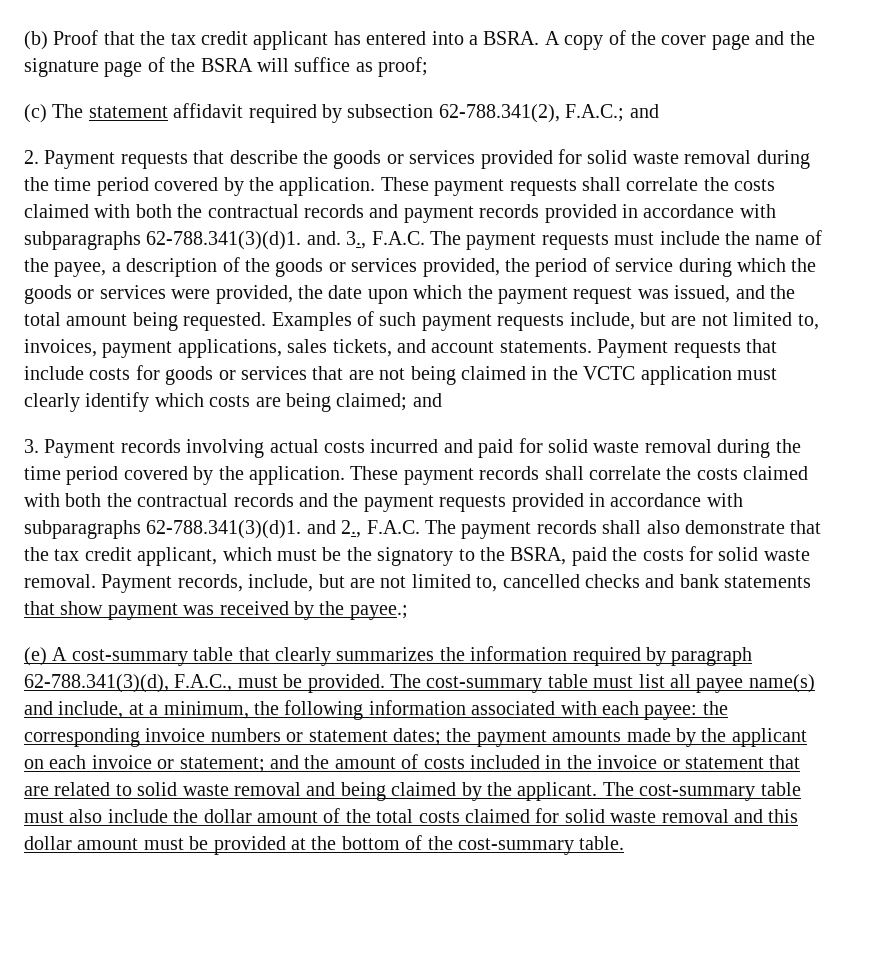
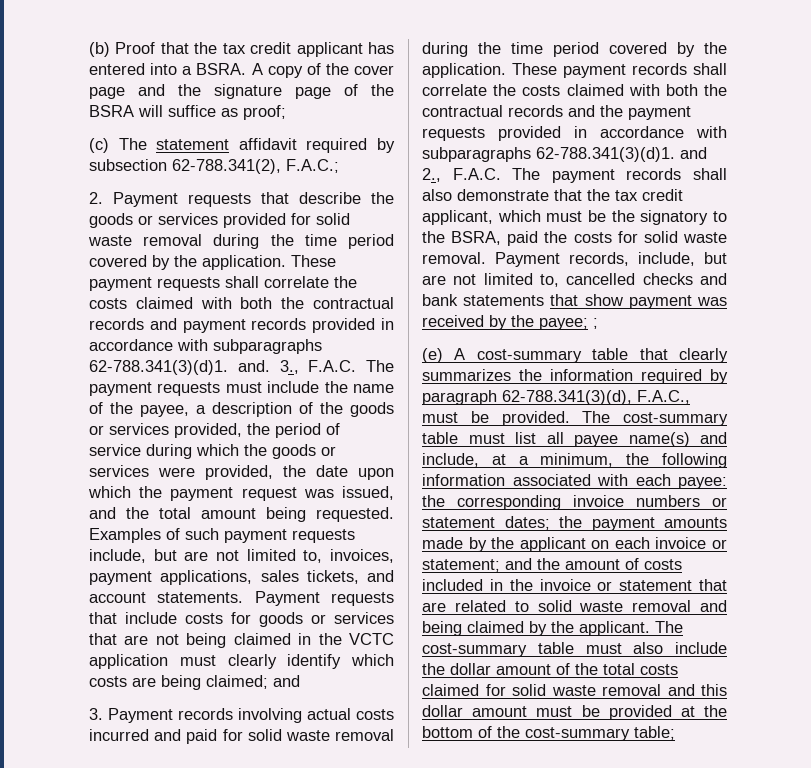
- (c) The statement affidavit required by subsection 62-788.341(2), F.A.C.; and
+ (c) The statement affidavit required by subsection 62-788.341(2), F.A.C.;
- Payment records, include, but are not limited to, cancelled checks and bank statements that show payment was received by the payee.;
+ Payment records, include, but are not limited to, cancelled checks and bank statements that show payment was received by the payee; ;
- The cost-summary table must also include the dollar amount of the total costs claimed for solid waste removal and this dollar amount must be provided at the bottom of the cost-summary table.
+ The cost-summary table must also include the dollar amount of the total costs claimed for solid waste removal and this dollar amount must be provided at the bottom of the cost-summary table;

